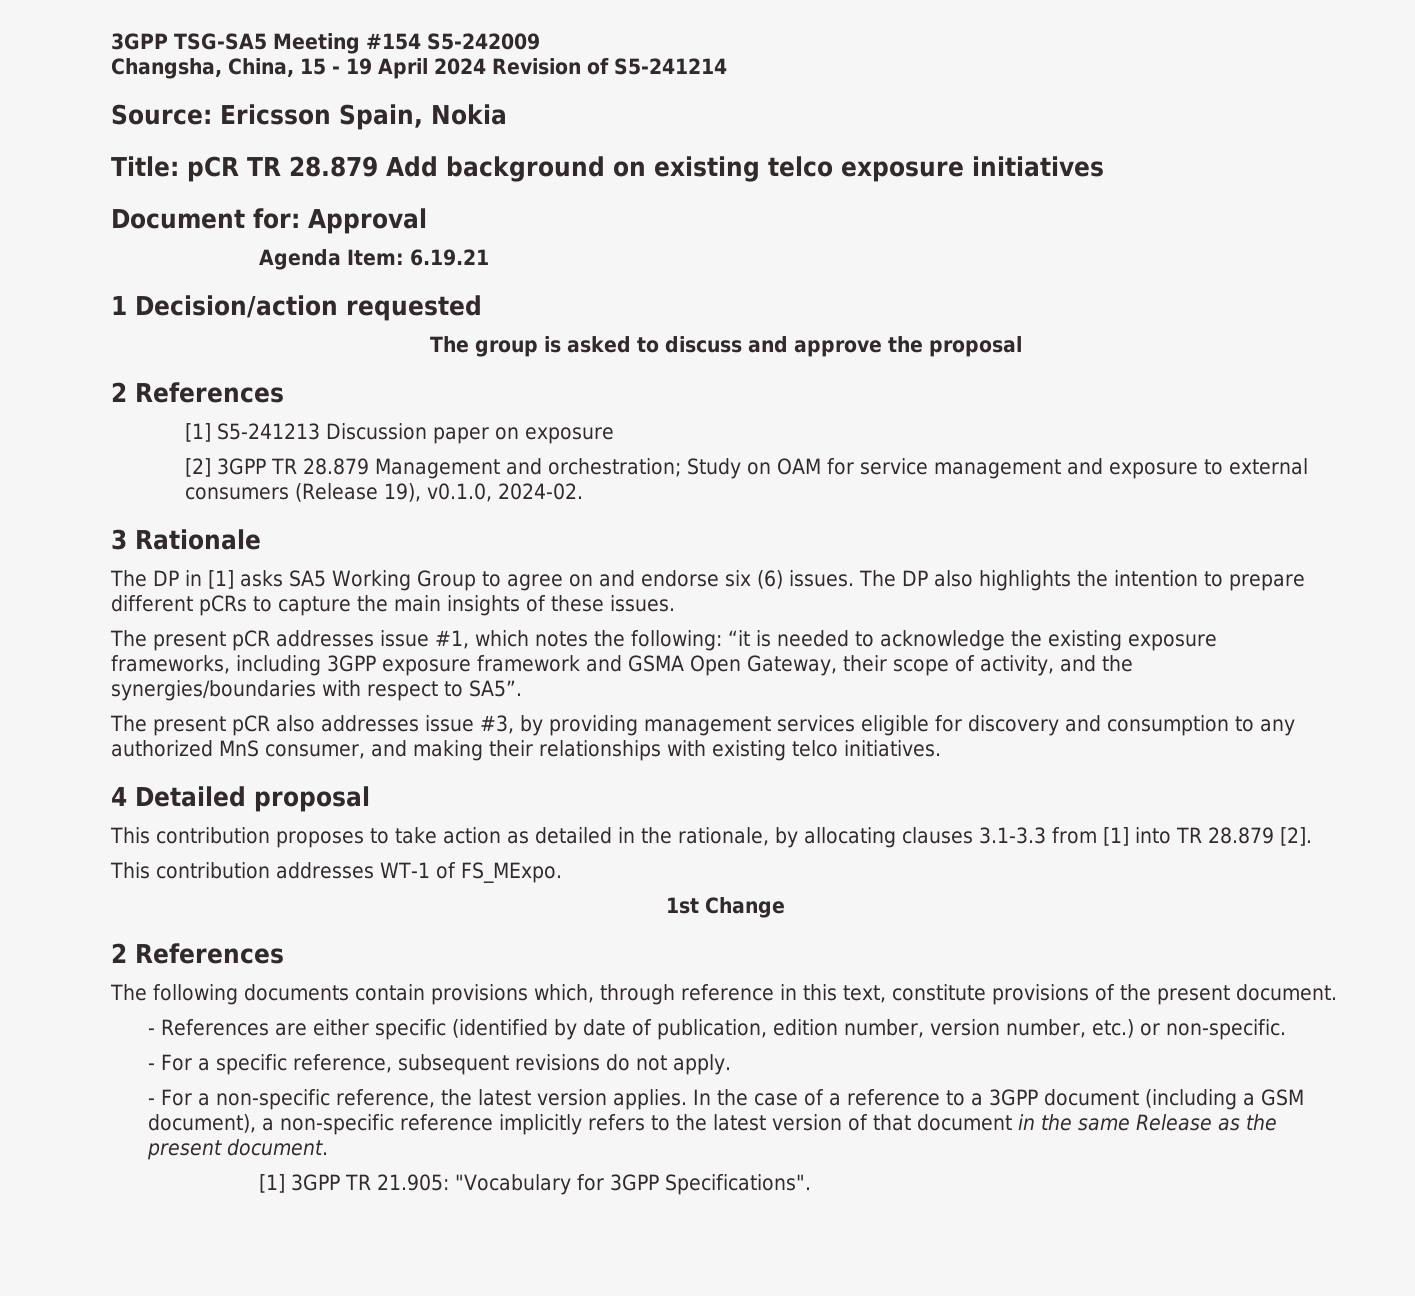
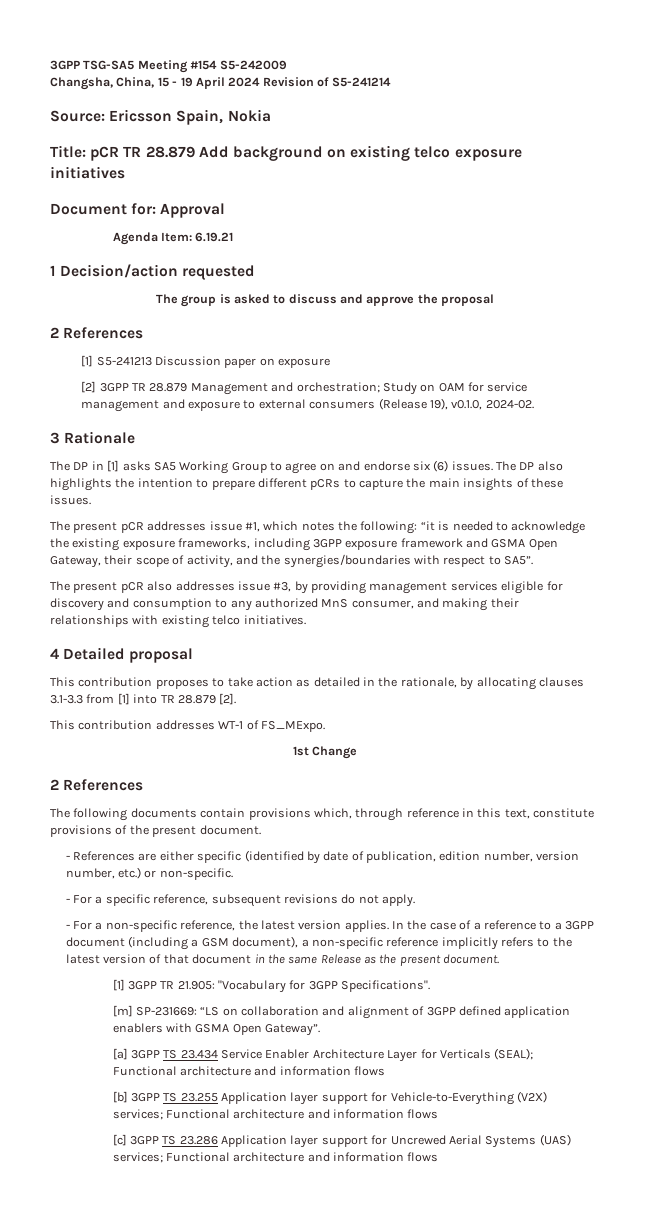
+ [m] SP-231669: “LS on collaboration and alignment of 3GPP defined application enablers with GSMA Open Gateway”.
+ [a] 3GPP TS 23.434 Service Enabler Architecture Layer for Verticals (SEAL); Functional architecture and information flows
+ [b] 3GPP TS 23.255 Application layer support for Vehicle-to-Everything (V2X) services; Functional architecture and information flows
+ [c] 3GPP TS 23.286 Application layer support for Uncrewed Aerial Systems (UAS) services; Functional architecture and information flows

